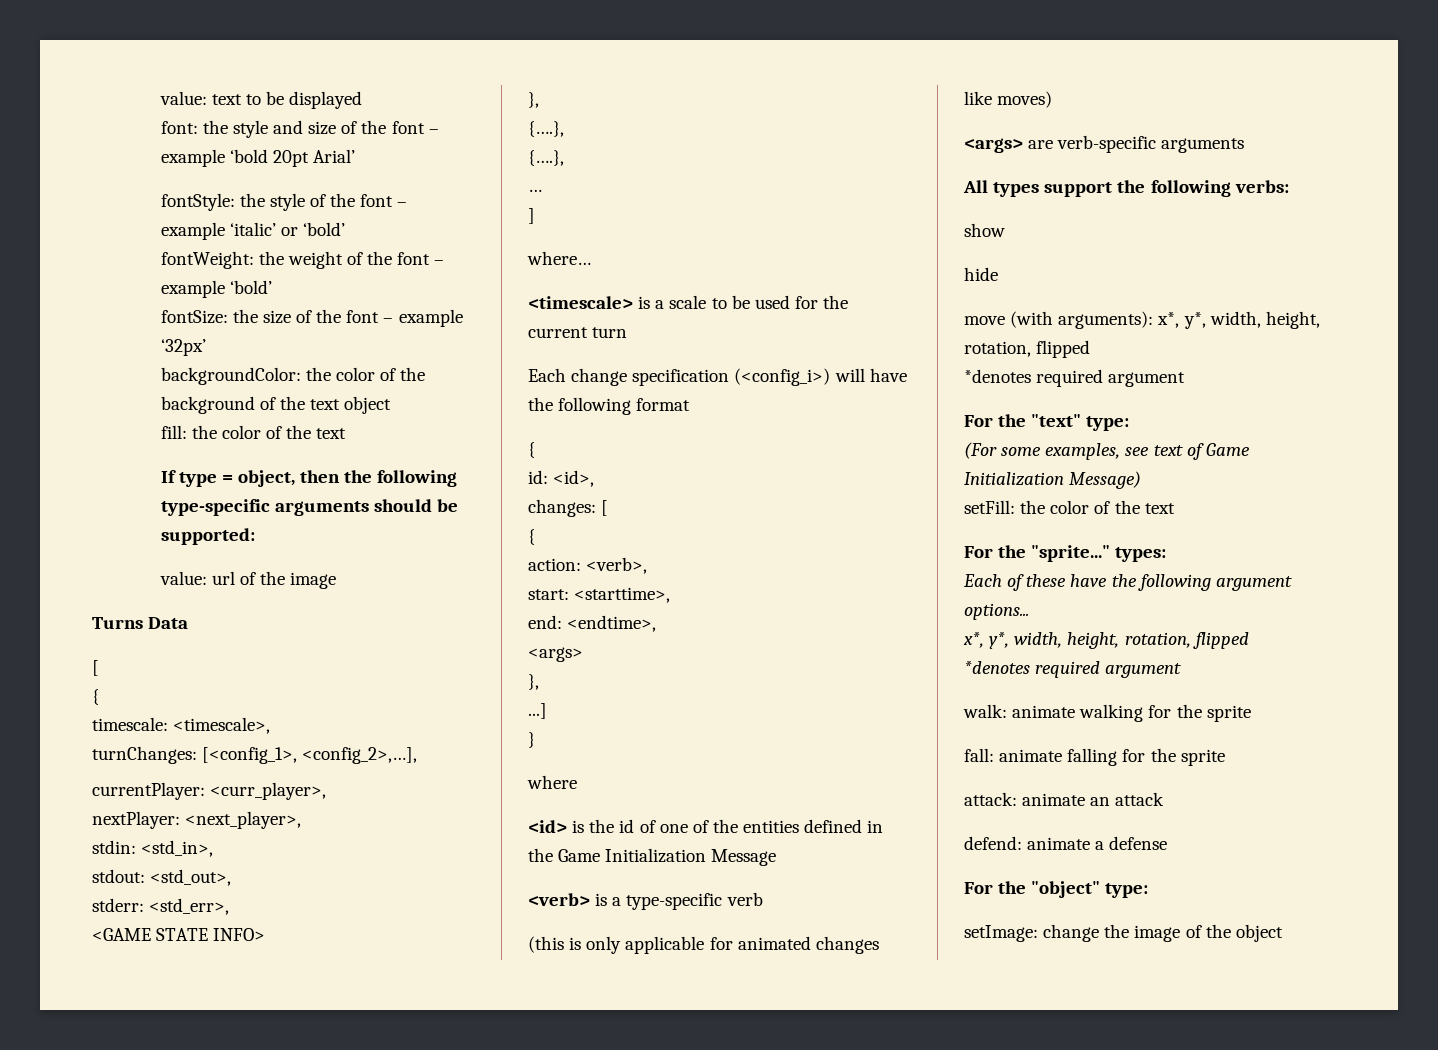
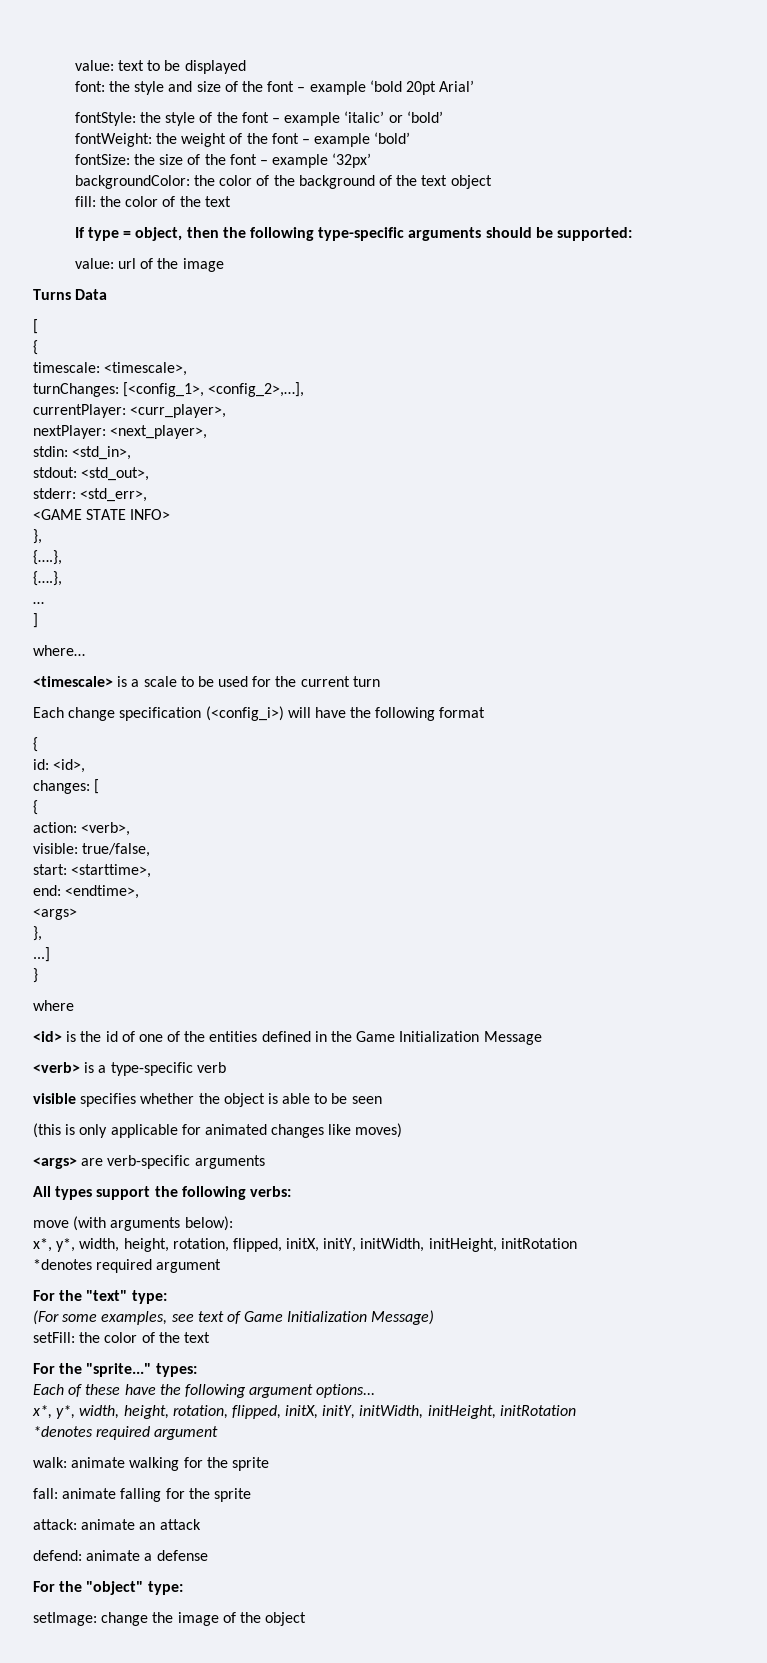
+ visible: true/false,
+ visible specifies whether the object is able to be seen
- show
- hide
- move (with arguments): x*, y*, width, height, rotation, flipped
+ move (with arguments below):
+ x*, y*, width, height, rotation, flipped, initX, initY, initWidth, initHeight, initRotation
  Each of these have the following argument options...
- x*, y*, width, height, rotation, flipped
+ x*, y*, width, height, rotation, flipped, initX, initY, initWidth, initHeight, initRotation

